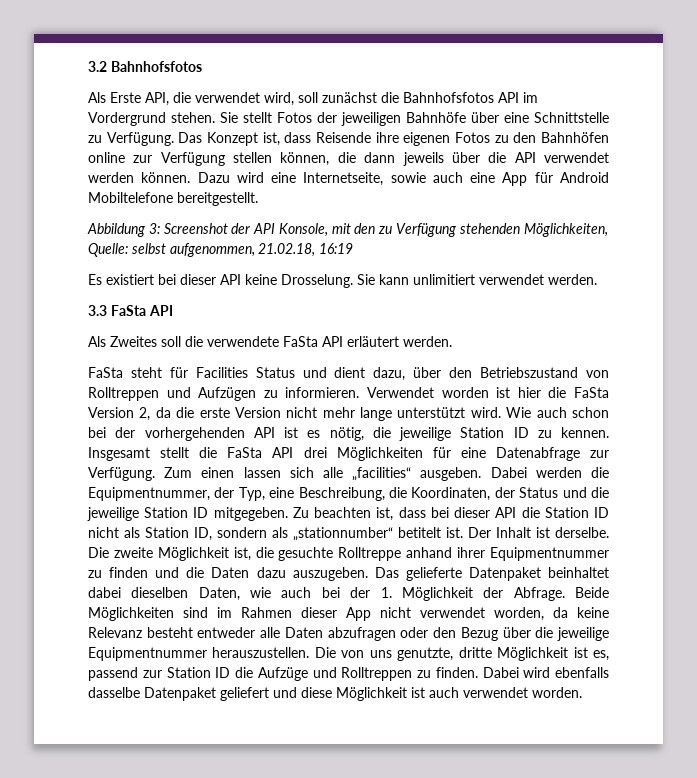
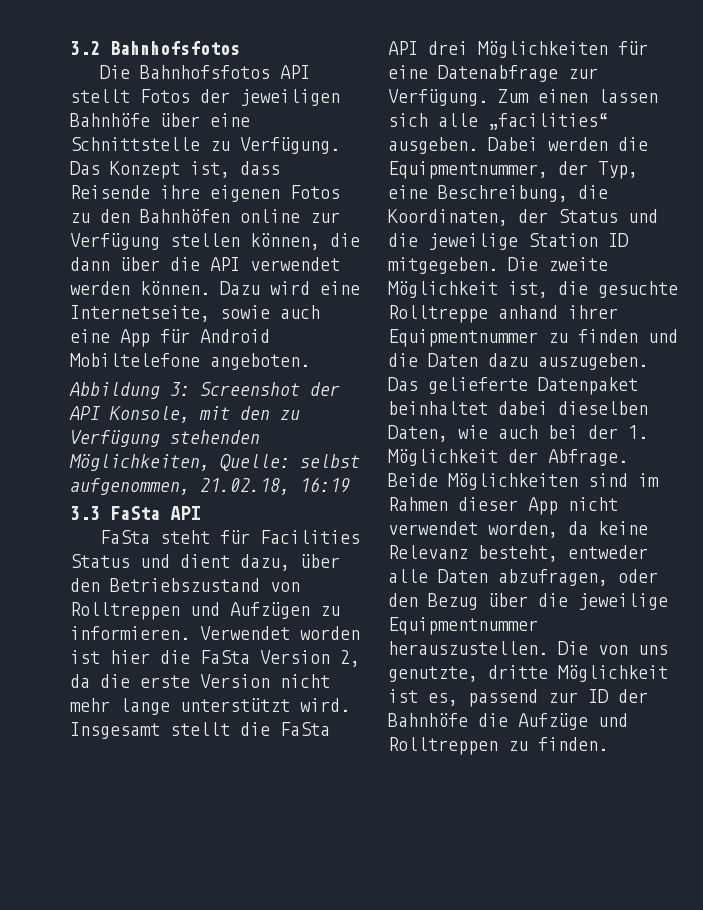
- Als Erste API, die verwendet wird, soll zunächst die Bahnhofsfotos API im Vordergrund stehen. Sie stellt Fotos der jeweiligen Bahnhöfe über eine Schnittstelle zu Verfügung.
+ Die Bahnhofsfotos API stellt Fotos der jeweiligen Bahnhöfe über eine Schnittstelle zu Verfügung.
- Das Konzept ist, dass Reisende ihre eigenen Fotos zu den Bahnhöfen online zur Verfügung stellen können, die dann jeweils über die API verwendet werden können.
+ Das Konzept ist, dass Reisende ihre eigenen Fotos zu den Bahnhöfen online zur Verfügung stellen können, die dann über die API verwendet werden können.
- Dazu wird eine Internetseite, sowie auch eine App für Android Mobiltelefone bereitgestellt.
+ Dazu wird eine Internetseite, sowie auch eine App für Android Mobiltelefone angeboten.
- Es existiert bei dieser API keine Drosselung. Sie kann unlimitiert verwendet werden.
  3.3 FaSta API
- Als Zweites soll die verwendete FaSta API erläutert werden.
- Wie auch schon bei der vorhergehenden API ist es nötig, die jeweilige Station ID zu kennen.
- Zu beachten ist, dass bei dieser API die Station ID nicht als Station ID, sondern als „stationnumber“ betitelt ist. Der Inhalt ist derselbe.
- Beide Möglichkeiten sind im Rahmen dieser App nicht verwendet worden, da keine Relevanz besteht entweder alle Daten abzufragen oder den Bezug über die jeweilige Equipmentnummer herauszustellen.
+ Beide Möglichkeiten sind im Rahmen dieser App nicht verwendet worden, da keine Relevanz besteht, entweder alle Daten abzufragen, oder den Bezug über die jeweilige Equipmentnummer herauszustellen.
- Die von uns genutzte, dritte Möglichkeit ist es, passend zur Station ID die Aufzüge und Rolltreppen zu finden. Dabei wird ebenfalls dasselbe Datenpaket geliefert und diese Möglichkeit ist auch verwendet worden.
+ Die von uns genutzte, dritte Möglichkeit ist es, passend zur ID der Bahnhöfe die Aufzüge und Rolltreppen zu finden.

